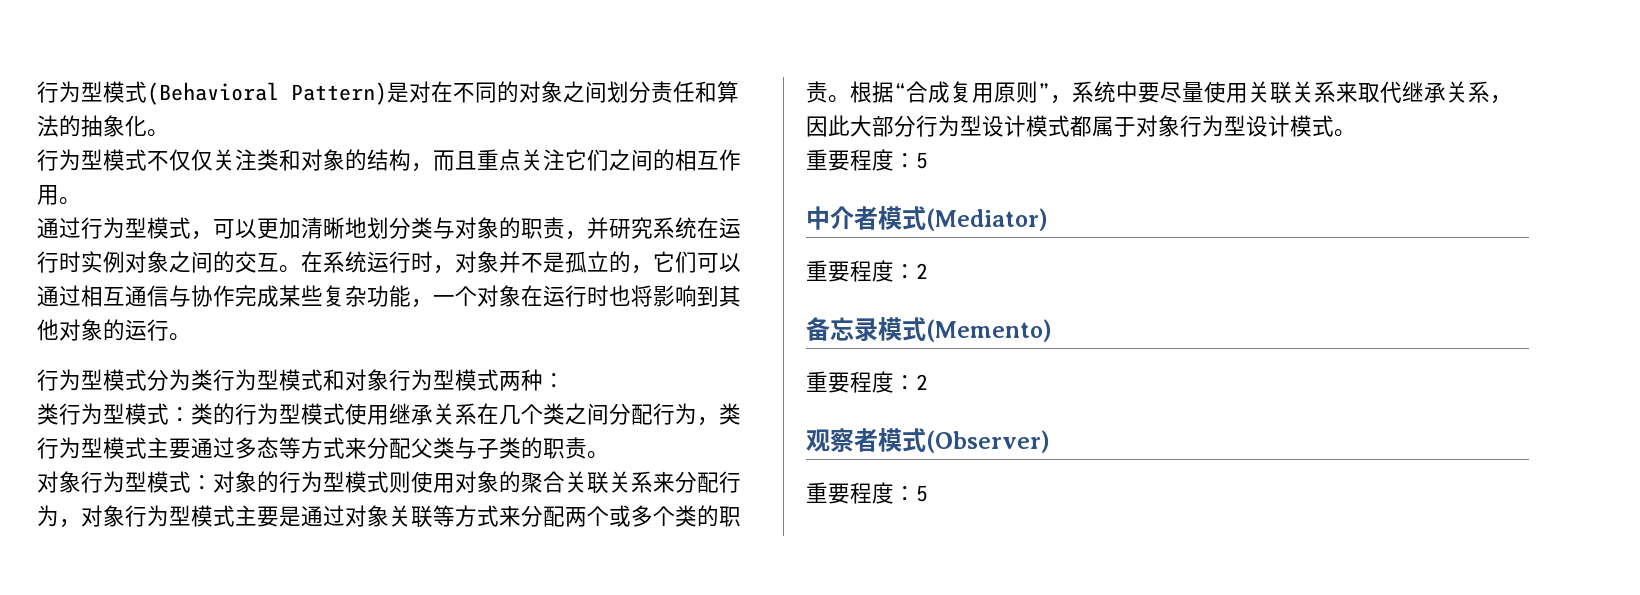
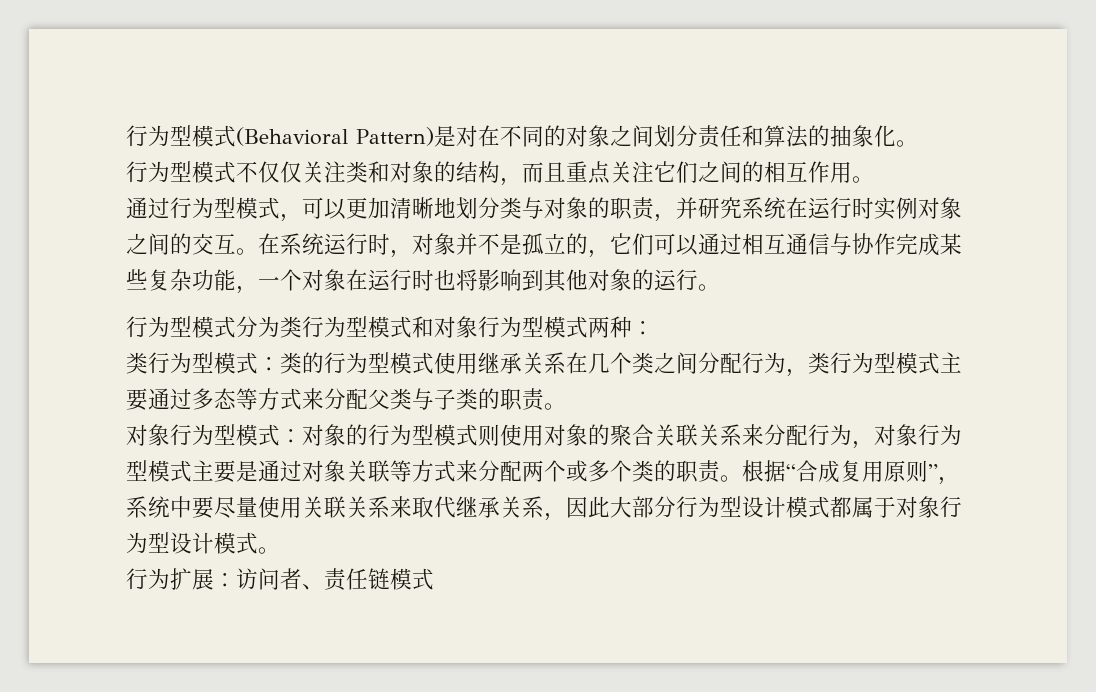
  根据“合成复用原则”，系统中要尽量使用关联关系来取代继承关系，因此大部分行为型设计模式都属于对象行为型设计模式。
- 重要程度：5
- 中介者模式(Mediator)
- 重要程度：2
- 备忘录模式(Memento)
- 重要程度：2
- 观察者模式(Observer)
- 重要程度：5
+ 行为扩展：访问者、责任链模式

